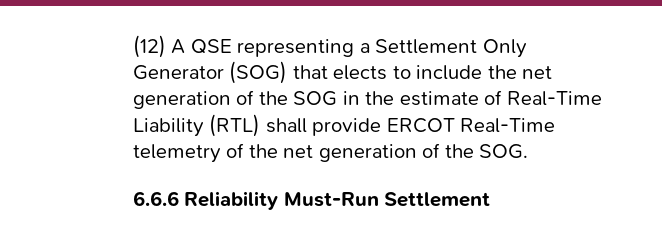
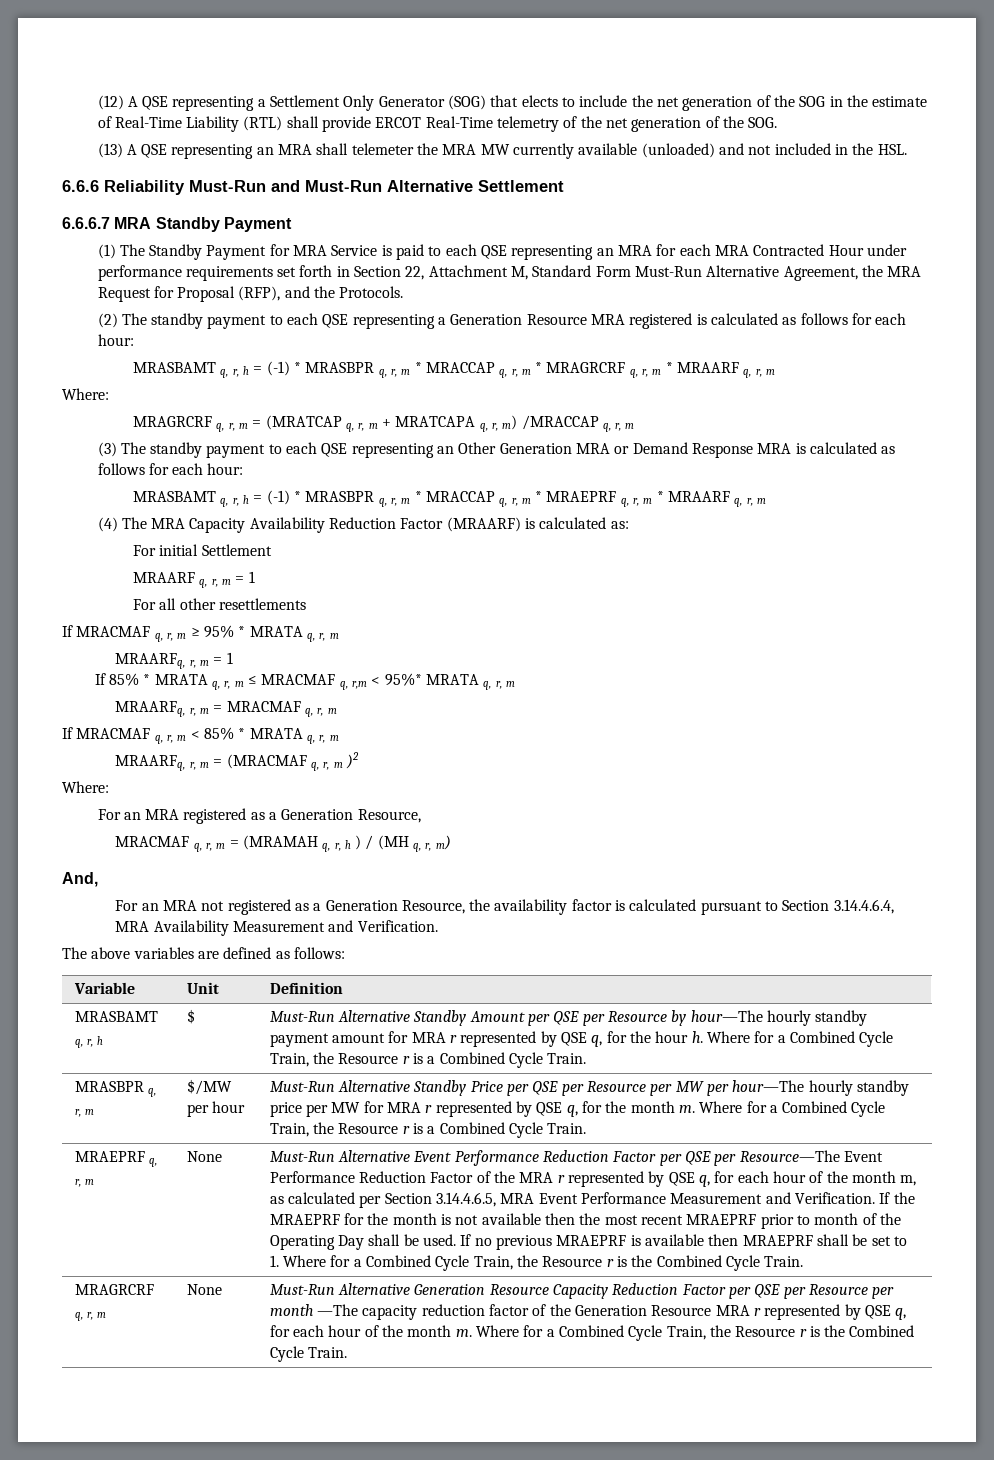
- 6.6.6 Reliability Must-Run Settlement
+ (13) A QSE representing an MRA shall telemeter the MRA MW currently available (unloaded) and not included in the HSL.
+ 6.6.6 Reliability Must-Run and Must-Run Alternative Settlement
+ 6.6.6.7 MRA Standby Payment
+ (1) The Standby Payment for MRA Service is paid to each QSE representing an MRA for each MRA Contracted Hour under performance requirements set forth in Section 22, Attachment M, Standard Form Must-Run Alternative Agreement, the MRA Request for Proposal (RFP), and the Protocols.
+ (2) The standby payment to each QSE representing a Generation Resource MRA registered is calculated as follows for each hour:
+ MRASBAMT q, r, h = (-1) * MRASBPR q, r, m * MRACCAP q, r, m * MRAGRCRF q, r, m * MRAARF q, r, m
+ Where:
+ MRAGRCRF q, r, m = (MRATCAP q, r, m + MRATCAPA q, r, m) /MRACCAP q, r, m
+ (3) The standby payment to each QSE representing an Other Generation MRA or Demand Response MRA is calculated as follows for each hour:
+ MRASBAMT q, r, h = (-1) * MRASBPR q, r, m * MRACCAP q, r, m * MRAEPRF q, r, m * MRAARF q, r, m
+ (4) The MRA Capacity Availability Reduction Factor (MRAARF) is calculated as:
+ For initial Settlement
+ MRAARF q, r, m = 1
+ For all other resettlements
+ If MRACMAF q, r, m ≥ 95% * MRATA q, r, m
+ MRAARFq, r, m = 1
+ If 85% * MRATA q, r, m ≤ MRACMAF q, r,m < 95%* MRATA q, r, m
+ MRAARFq, r, m = MRACMAF q, r, m
+ If MRACMAF q, r, m < 85% * MRATA q, r, m
+ MRAARFq, r, m = (MRACMAF q, r, m )2
+ Where:
+ For an MRA registered as a Generation Resource,
+ MRACMAF q, r, m = (MRAMAH q, r, h ) / (MH q, r, m)
+ And,
+ For an MRA not registered as a Generation Resource, the availability factor is calculated pursuant to Section 3.14.4.6.4, MRA Availability Measurement and Verification.
+ The above variables are defined as follows:
+ Variable | Unit | Definition
+ MRASBAMT q, r, h | $ | Must-Run Alternative Standby Amount per QSE per Resource by hour—The hourly standby payment amount for MRA r represented by QSE q, for the hour h. Where for a Combined Cycle Train, the Resource r is a Combined Cycle Train.
+ MRASBPR q, r, m | $/MW per hour | Must-Run Alternative Standby Price per QSE per Resource per MW per hour—The hourly standby price per MW for MRA r represented by QSE q, for the month m. Where for a Combined Cycle Train, the Resource r is a Combined Cycle Train.
+ MRAEPRF q, r, m | None | Must-Run Alternative Event Performance Reduction Factor per QSE per Resource—The Event Performance Reduction Factor of the MRA r represented by QSE q, for each hour of the month m, as calculated per Section 3.14.4.6.5, MRA Event Performance Measurement and Verification. If the MRAEPRF for the month is not available then the most recent MRAEPRF prior to month of the Operating Day shall be used. If no previous MRAEPRF is available then MRAEPRF shall be set to 1. Where for a Combined Cycle Train, the Resource r is the Combined Cycle Train.
+ MRAGRCRF q, r, m | None | Must-Run Alternative Generation Resource Capacity Reduction Factor per QSE per Resource per month —The capacity reduction factor of the Generation Resource MRA r represented by QSE q, for each hour of the month m. Where for a Combined Cycle Train, the Resource r is the Combined Cycle Train.

